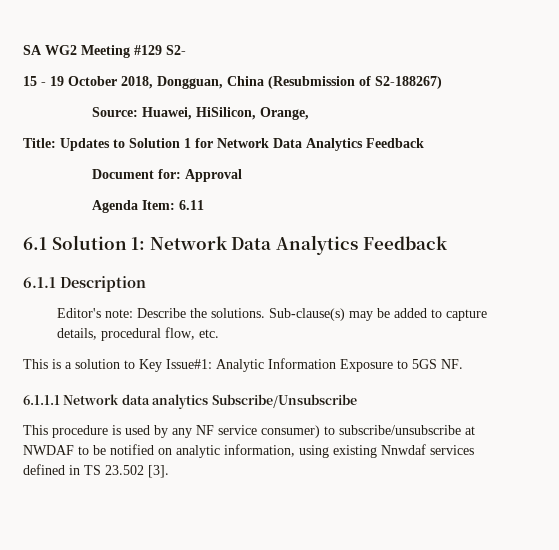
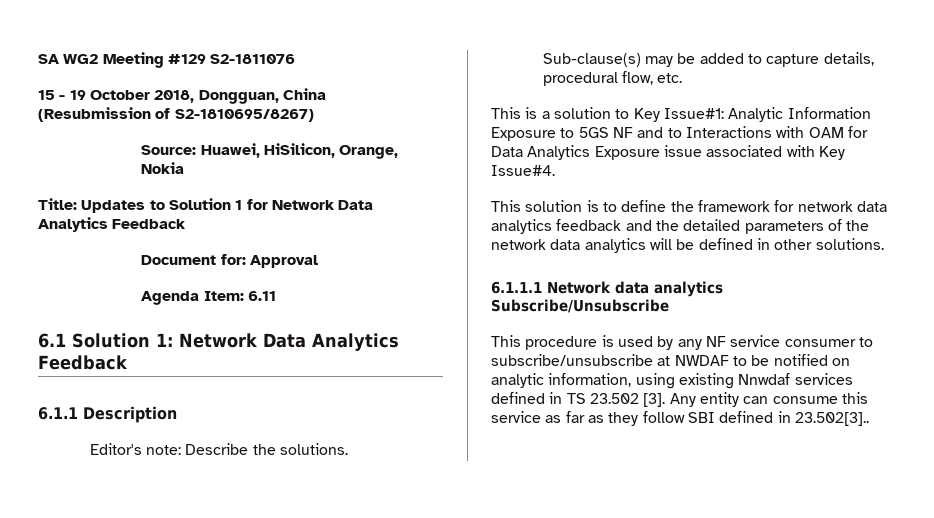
- SA WG2 Meeting #129 S2-
+ SA WG2 Meeting #129 S2-1811076
- 15 - 19 October 2018, Dongguan, China (Resubmission of S2-188267)
+ 15 - 19 October 2018, Dongguan, China (Resubmission of S2-1810695/8267)
- Source: Huawei, HiSilicon, Orange,
+ Source: Huawei, HiSilicon, Orange, Nokia
- This is a solution to Key Issue#1: Analytic Information Exposure to 5GS NF.
+ This is a solution to Key Issue#1: Analytic Information Exposure to 5GS NF and to Interactions with OAM for Data Analytics Exposure issue associated with Key Issue#4.
+ This solution is to define the framework for network data analytics feedback and the detailed parameters of the network data analytics will be defined in other solutions.
- This procedure is used by any NF service consumer) to subscribe/unsubscribe at NWDAF to be notified on analytic information, using existing Nnwdaf services defined in TS 23.502 [3].
+ This procedure is used by any NF service consumer to subscribe/unsubscribe at NWDAF to be notified on analytic information, using existing Nnwdaf services defined in TS 23.502 [3].
+ Any entity can consume this service as far as they follow SBI defined in 23.502[3]..

